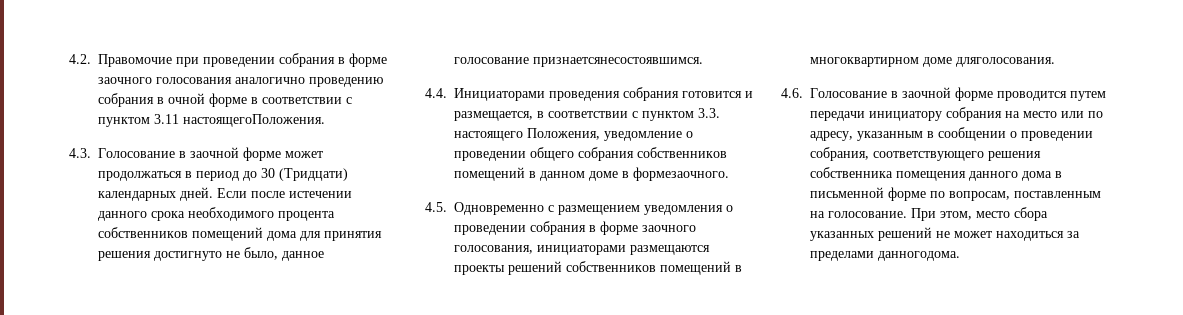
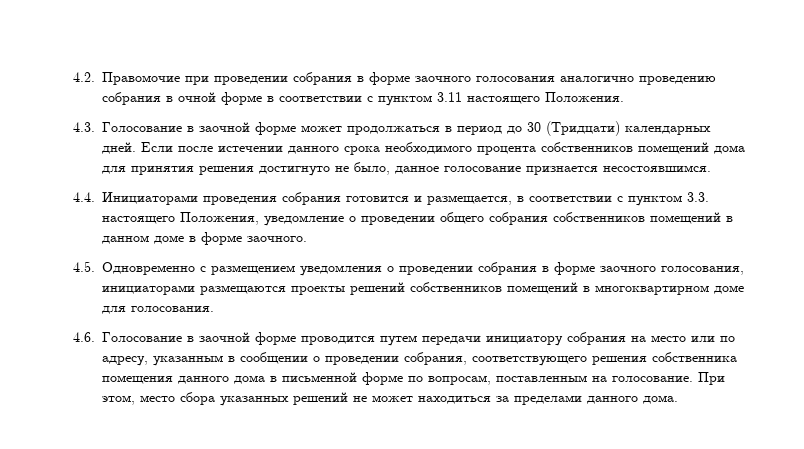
- 4.2. Правомочие при проведении собрания в форме заочного голосования аналогично проведению собрания в очной форме в соответствии с пунктом 3.11 настоящегоПоложения.
+ 4.2. Правомочие при проведении собрания в форме заочного голосования аналогично проведению собрания в очной форме в соответствии с пунктом 3.11 настоящего Положения.
- Если после истечении данного срока необходимого процента собственников помещений дома для принятия решения достигнуто не было, данное голосование признаетсянесостоявшимся.
+ Если после истечении данного срока необходимого процента собственников помещений дома для принятия решения достигнуто не было, данное голосование признается несостоявшимся.
- 4.4. Инициаторами проведения собрания готовится и размещается, в соответствии с пунктом 3.3. настоящего Положения, уведомление о проведении общего собрания собственников помещений в данном доме в формезаочного.
+ 4.4. Инициаторами проведения собрания готовится и размещается, в соответствии с пунктом 3.3. настоящего Положения, уведомление о проведении общего собрания собственников помещений в данном доме в форме заочного.
- 4.5. Одновременно с размещением уведомления о проведении собрания в форме заочного голосования, инициаторами размещаются проекты решений собственников помещений в многоквартирном доме дляголосования.
+ 4.5. Одновременно с размещением уведомления о проведении собрания в форме заочного голосования, инициаторами размещаются проекты решений собственников помещений в многоквартирном доме для голосования.
- При этом, место сбора указанных решений не может находиться за пределами данногодома.
+ При этом, место сбора указанных решений не может находиться за пределами данного дома.

